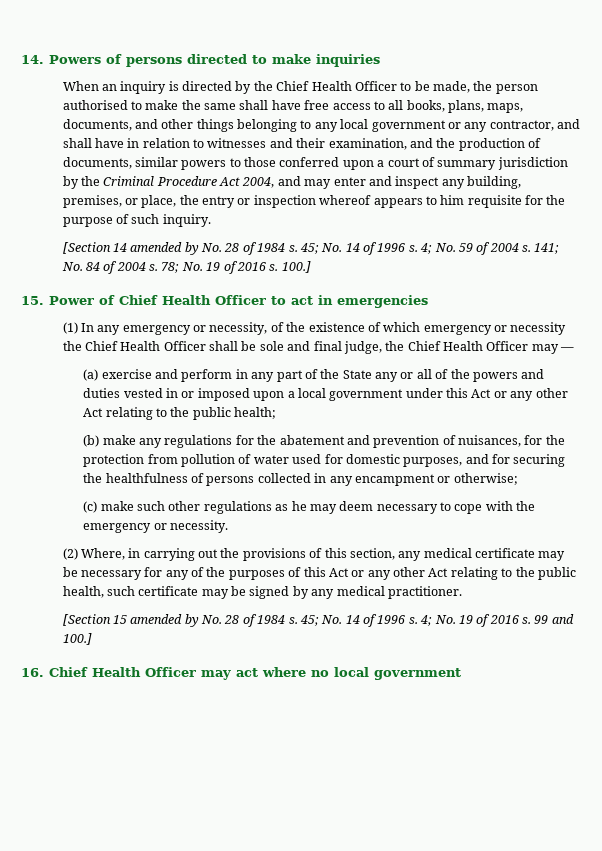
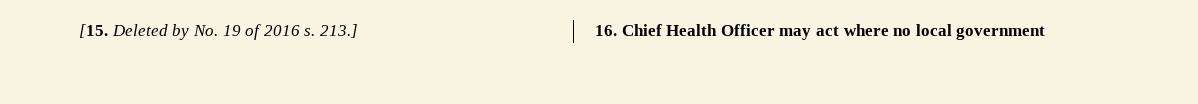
- 14. Powers of persons directed to make inquiries
- When an inquiry is directed by the Chief Health Officer to be made, the person authorised to make the same shall have free access to all books, plans, maps, documents, and other things belonging to any local government or any contractor, and shall have in relation to witnesses and their examination, and the production of documents, similar powers to those conferred upon a court of summary jurisdiction by the Criminal Procedure Act 2004, and may enter and inspect any building, premises, or place, the entry or inspection whereof appears to him requisite for the purpose of such inquiry.
- [Section 14 amended by No. 28 of 1984 s. 45; No. 14 of 1996 s. 4; No. 59 of 2004 s. 141; No. 84 of 2004 s. 78; No. 19 of 2016 s. 100.]
- 15. Power of Chief Health Officer to act in emergencies
- (1) In any emergency or necessity, of the existence of which emergency or necessity the Chief Health Officer shall be sole and final judge, the Chief Health Officer may —
- (a) exercise and perform in any part of the State any or all of the powers and duties vested in or imposed upon a local government under this Act or any other Act relating to the public health;
- (b) make any regulations for the abatement and prevention of nuisances, for the protection from pollution of water used for domestic purposes, and for securing the healthfulness of persons collected in any encampment or otherwise;
- (c) make such other regulations as he may deem necessary to cope with the emergency or necessity.
- (2) Where, in carrying out the provisions of this section, any medical certificate may be necessary for any of the purposes of this Act or any other Act relating to the public health, such certificate may be signed by any medical practitioner.
- [Section 15 amended by No. 28 of 1984 s. 45; No. 14 of 1996 s. 4; No. 19 of 2016 s. 99 and 100.]
+ [15. Deleted by No. 19 of 2016 s. 213.]

